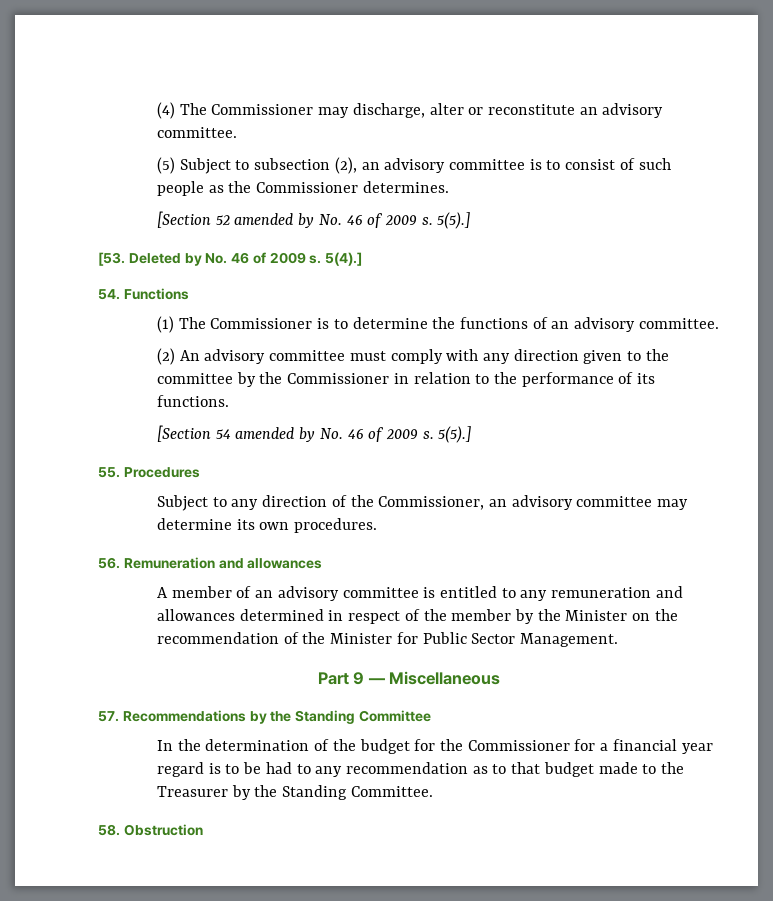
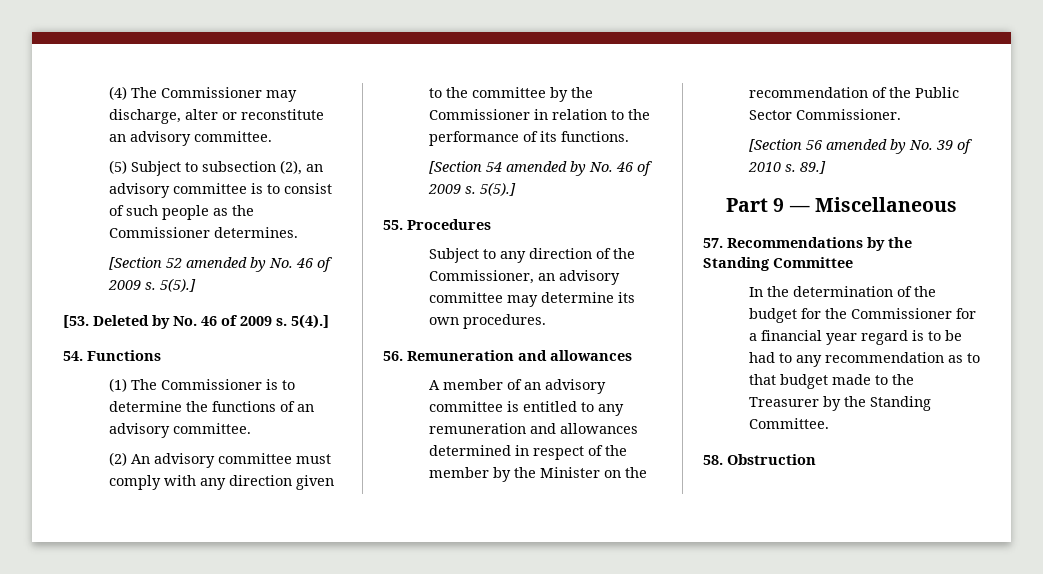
- A member of an advisory committee is entitled to any remuneration and allowances determined in respect of the member by the Minister on the recommendation of the Minister for Public Sector Management.
+ A member of an advisory committee is entitled to any remuneration and allowances determined in respect of the member by the Minister on the recommendation of the Public Sector Commissioner.
+ [Section 56 amended by No. 39 of 2010 s. 89.]

